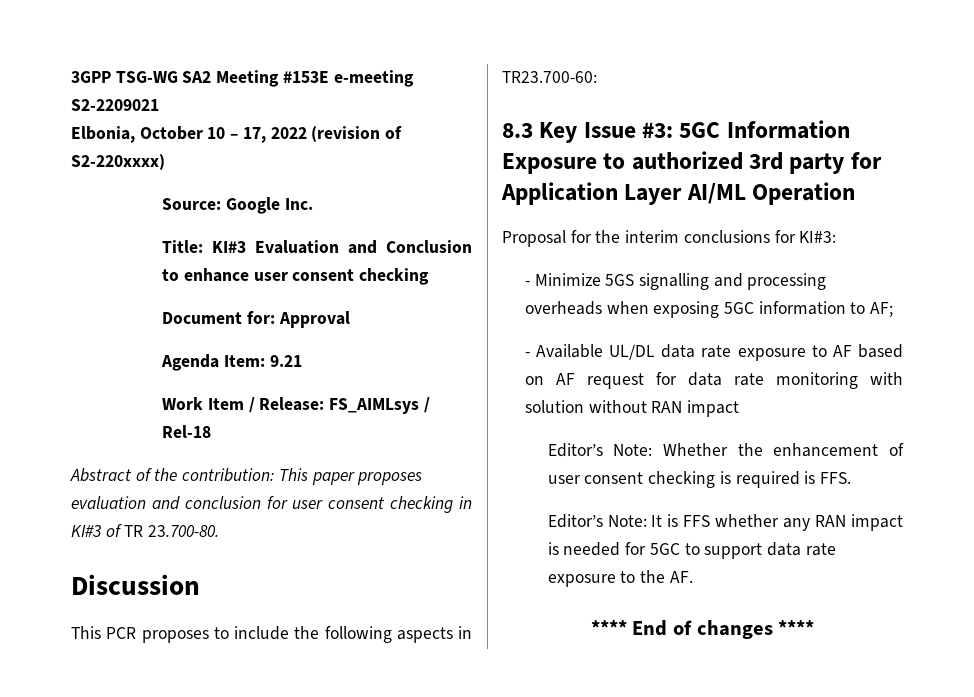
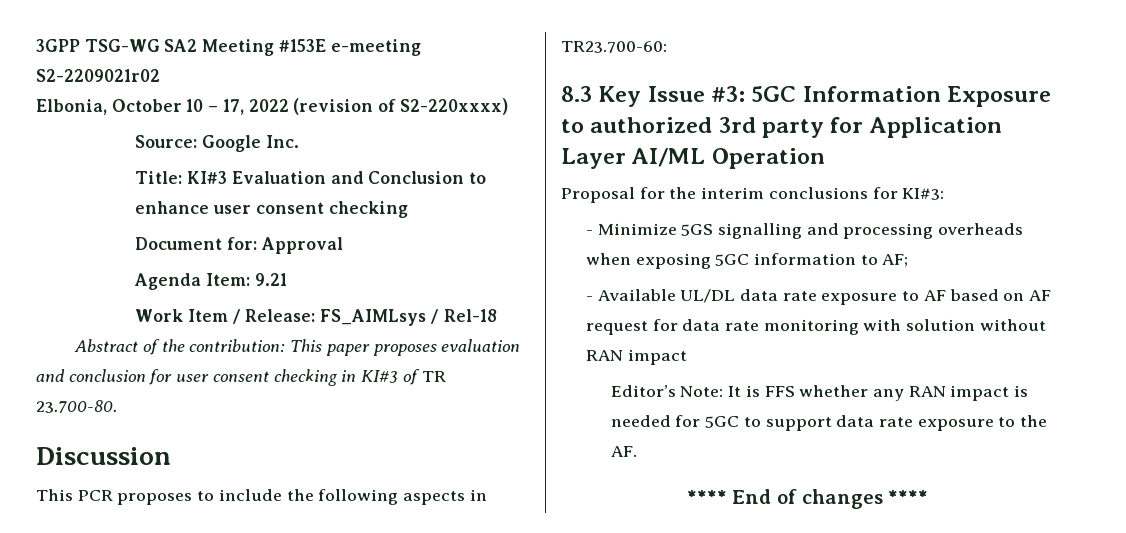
- 3GPP TSG-WG SA2 Meeting #153E e-meeting S2-2209021
+ 3GPP TSG-WG SA2 Meeting #153E e-meeting S2-2209021r02
- Editor’s Note: Whether the enhancement of user consent checking is required is FFS.

